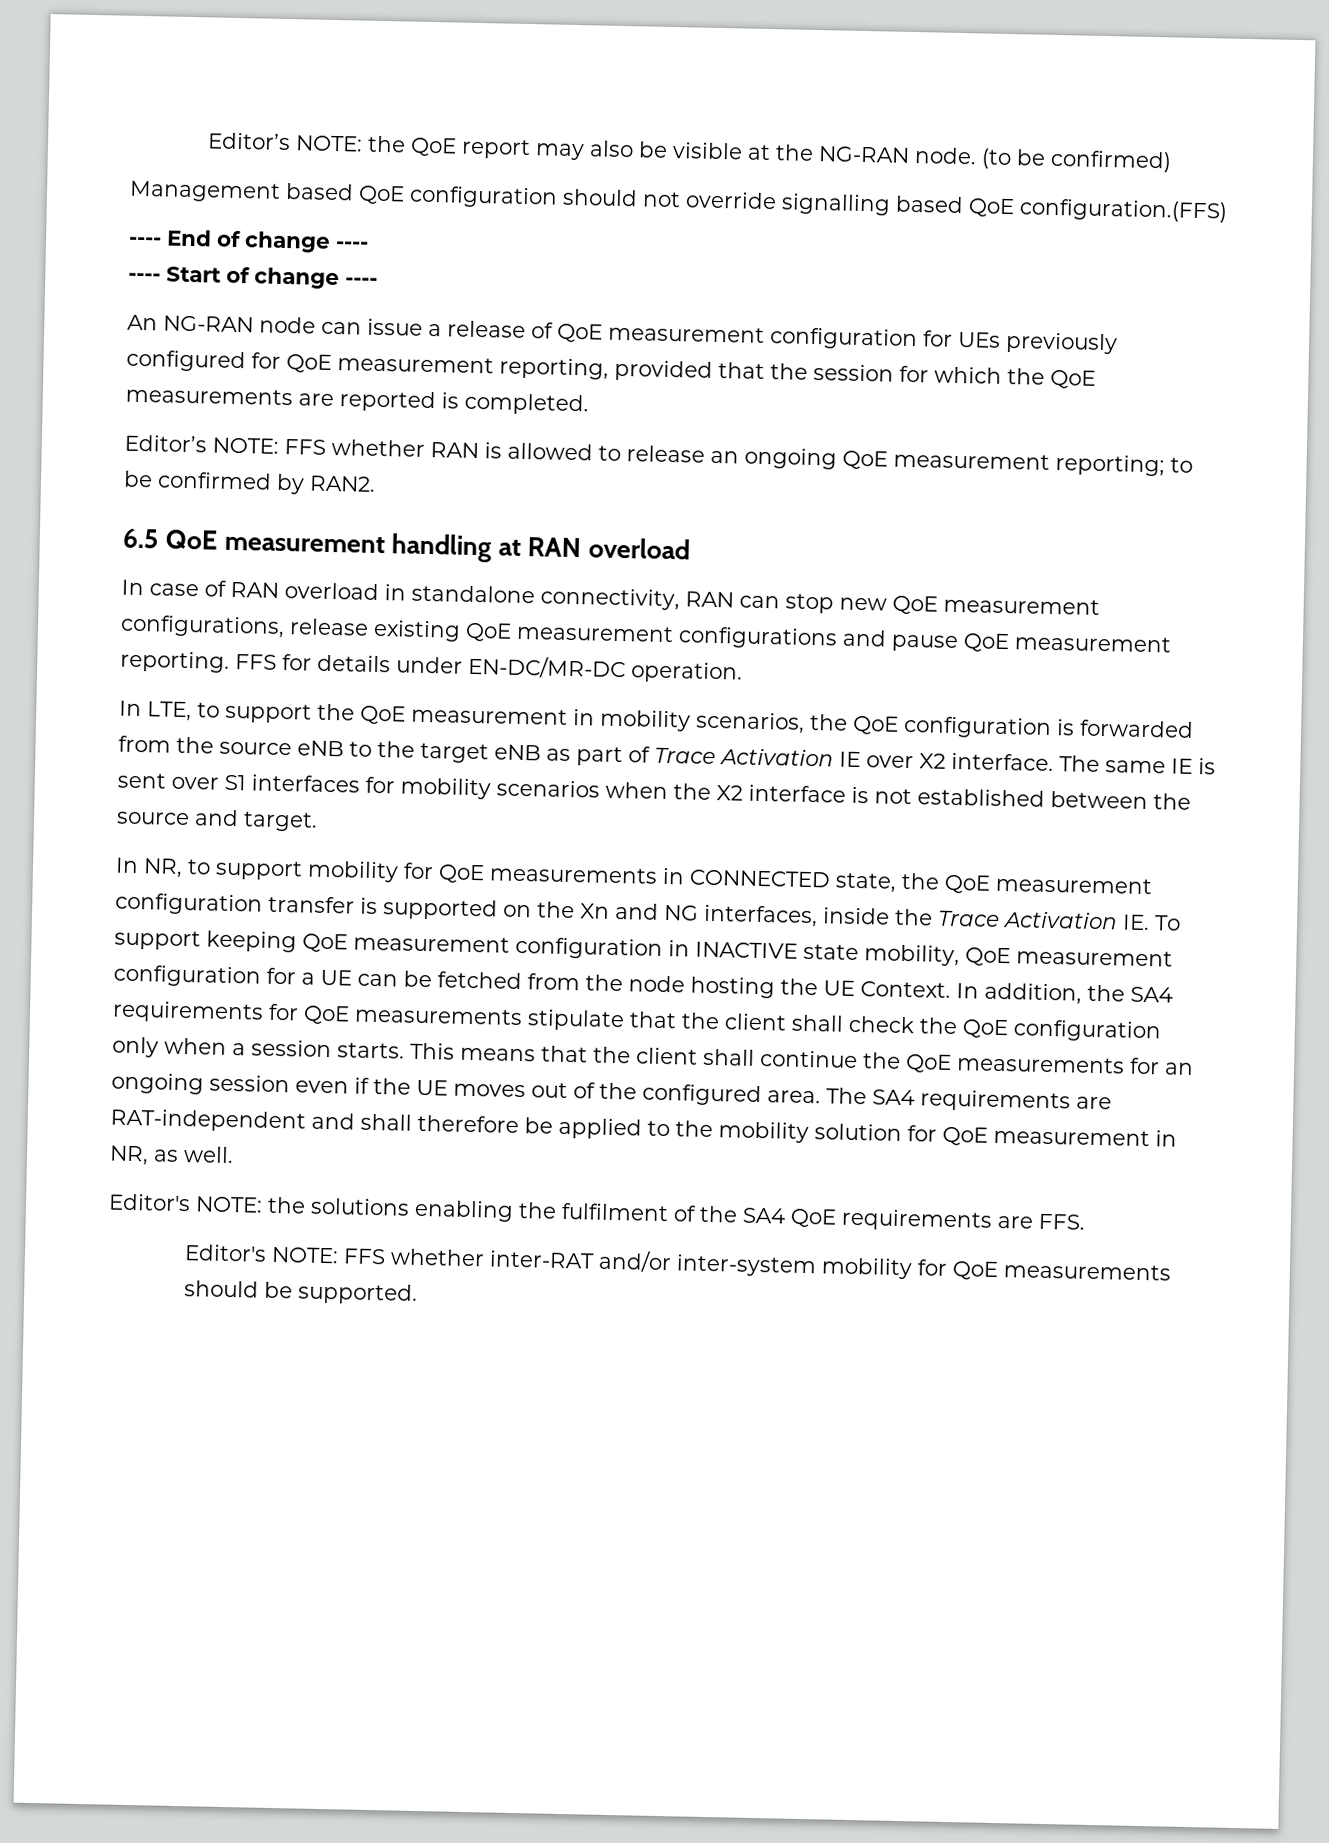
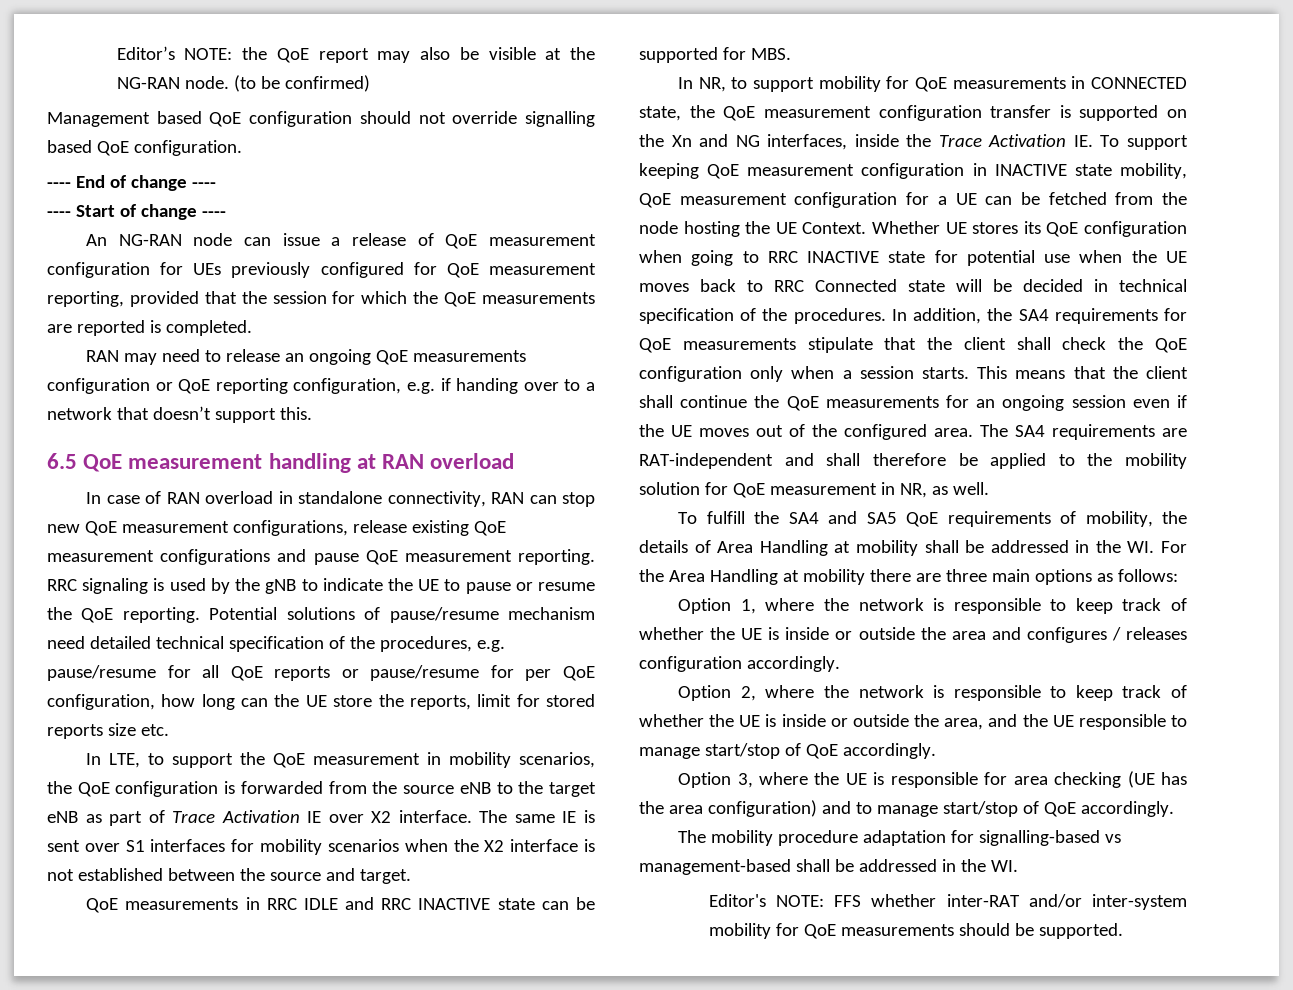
- Management based QoE configuration should not override signalling based QoE configuration.(FFS)
+ Management based QoE configuration should not override signalling based QoE configuration.
- Editor’s NOTE: FFS whether RAN is allowed to release an ongoing QoE measurement reporting; to be confirmed by RAN2.
+ RAN may need to release an ongoing QoE measurements configuration or QoE reporting configuration, e.g. if handing over to a network that doesn’t support this.
- FFS for details under EN-DC/MR-DC operation.
+ RRC signaling is used by the gNB to indicate the UE to pause or resume the QoE reporting. Potential solutions of pause/resume mechanism need detailed technical specification of the procedures, e.g. pause/resume for all QoE reports or pause/resume for per QoE configuration, how long can the UE store the reports, limit for stored reports size etc.
+ QoE measurements in RRC IDLE and RRC INACTIVE state can be supported for MBS.
+ Whether UE stores its QoE configuration when going to RRC INACTIVE state for potential use when the UE moves back to RRC Connected state will be decided in technical specification of the procedures.
- Editor's NOTE: the solutions enabling the fulfilment of the SA4 QoE requirements are FFS.
+ To fulfill the SA4 and SA5 QoE requirements of mobility, the details of Area Handling at mobility shall be addressed in the WI. For the Area Handling at mobility there are three main options as follows:
+ Option 1, where the network is responsible to keep track of whether the UE is inside or outside the area and configures / releases configuration accordingly.
+ Option 2, where the network is responsible to keep track of whether the UE is inside or outside the area, and the UE responsible to manage start/stop of QoE accordingly.
+ Option 3, where the UE is responsible for area checking (UE has the area configuration) and to manage start/stop of QoE accordingly.
+ The mobility procedure adaptation for signalling-based vs management-based shall be addressed in the WI.

